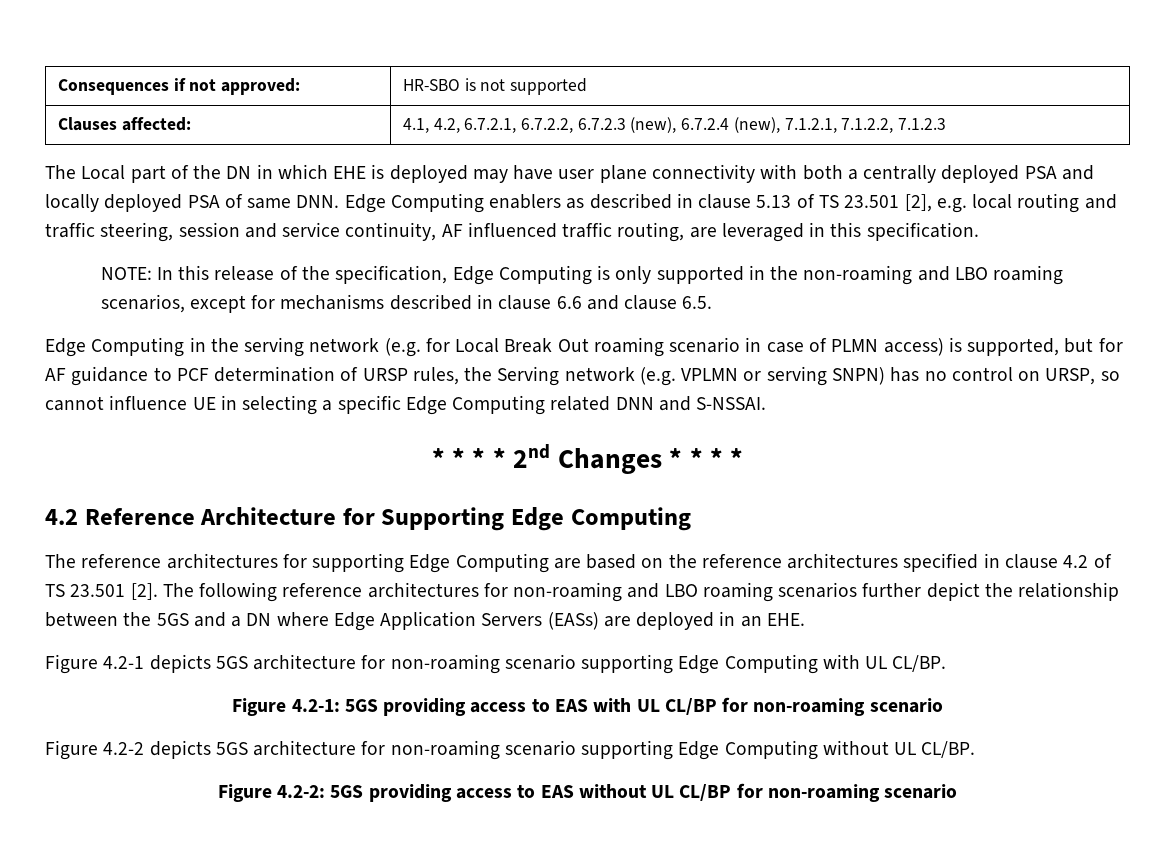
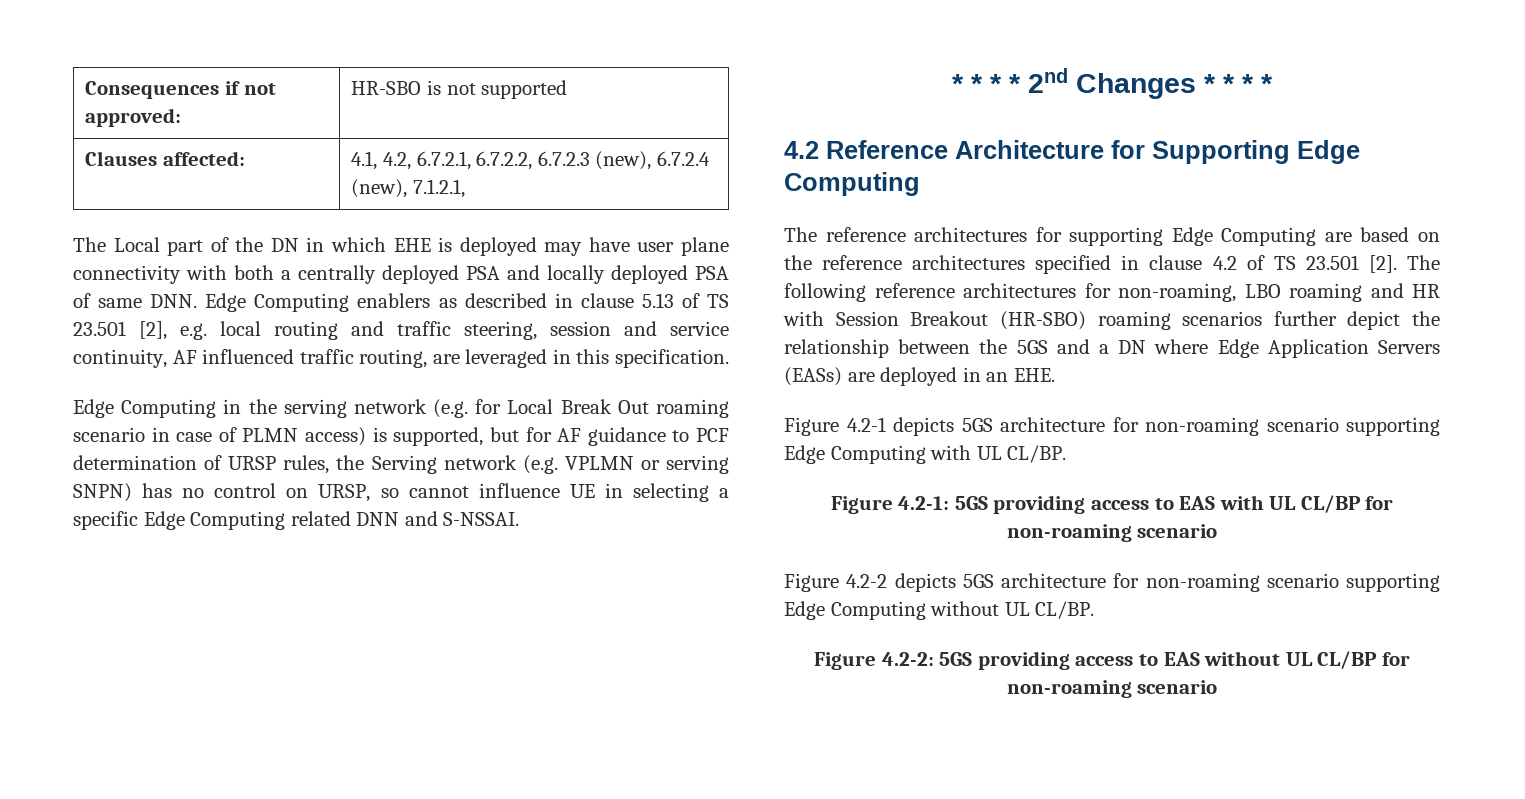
- Clauses affected: | 4.1, 4.2, 6.7.2.1, 6.7.2.2, 6.7.2.3 (new), 6.7.2.4 (new), 7.1.2.1, 7.1.2.2, 7.1.2.3
+ Clauses affected: | 4.1, 4.2, 6.7.2.1, 6.7.2.2, 6.7.2.3 (new), 6.7.2.4 (new), 7.1.2.1,
- NOTE: In this release of the specification, Edge Computing is only supported in the non-roaming and LBO roaming scenarios, except for mechanisms described in clause 6.6 and clause 6.5.
- The following reference architectures for non-roaming and LBO roaming scenarios further depict the relationship between the 5GS and a DN where Edge Application Servers (EASs) are deployed in an EHE.
+ The following reference architectures for non-roaming, LBO roaming and HR with Session Breakout (HR-SBO) roaming scenarios further depict the relationship between the 5GS and a DN where Edge Application Servers (EASs) are deployed in an EHE.

